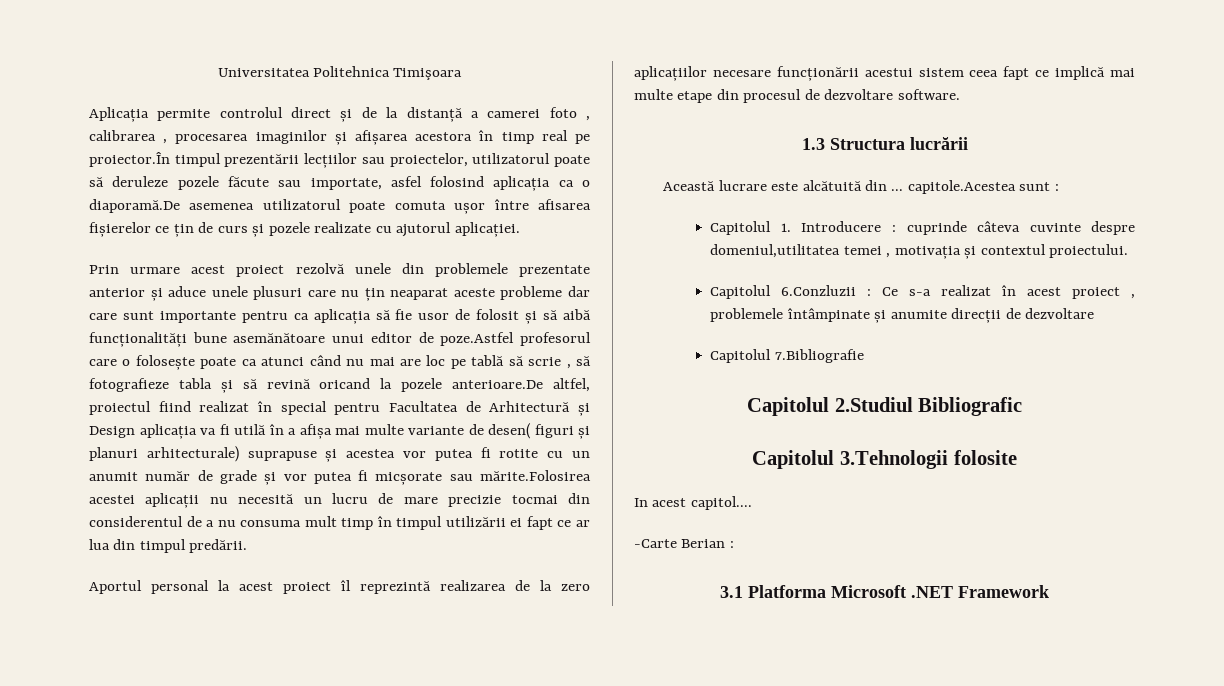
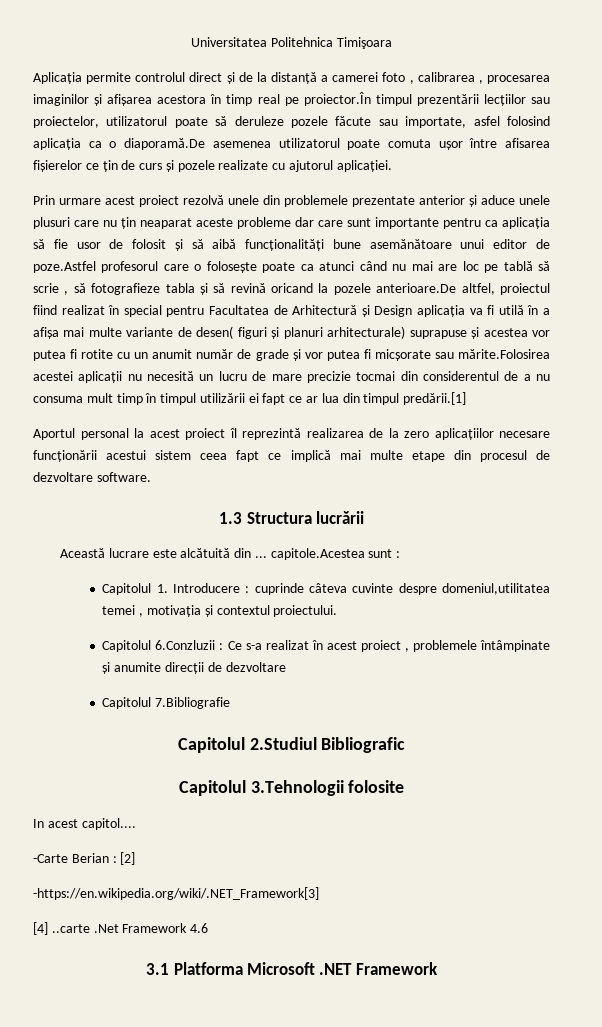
- Prin urmare acest proiect rezolvă unele din problemele prezentate anterior și aduce unele plusuri care nu țin neaparat aceste probleme dar care sunt importante pentru ca aplicația să fie usor de folosit și să aibă funcționalități bune asemănătoare unui editor de poze.Astfel profesorul care o folosește poate ca atunci când nu mai are loc pe tablă să scrie , să fotografieze tabla și să revină oricand la pozele anterioare.De altfel, proiectul fiind realizat în special pentru Facultatea de Arhitectură și Design aplicația va fi utilă în a afișa mai multe variante de desen( figuri și planuri arhitecturale) suprapuse și acestea vor putea fi rotite cu un anumit număr de grade și vor putea fi micșorate sau mărite.Folosirea acestei aplicații nu necesită un lucru de mare precizie tocmai din considerentul de a nu consuma mult timp în timpul utilizării ei fapt ce ar lua din timpul predării.
+ Prin urmare acest proiect rezolvă unele din problemele prezentate anterior și aduce unele plusuri care nu țin neaparat aceste probleme dar care sunt importante pentru ca aplicația să fie usor de folosit și să aibă funcționalități bune asemănătoare unui editor de poze.Astfel profesorul care o folosește poate ca atunci când nu mai are loc pe tablă să scrie , să fotografieze tabla și să revină oricand la pozele anterioare.De altfel, proiectul fiind realizat în special pentru Facultatea de Arhitectură și Design aplicația va fi utilă în a afișa mai multe variante de desen( figuri și planuri arhitecturale) suprapuse și acestea vor putea fi rotite cu un anumit număr de grade și vor putea fi micșorate sau mărite.Folosirea acestei aplicații nu necesită un lucru de mare precizie tocmai din considerentul de a nu consuma mult timp în timpul utilizării ei fapt ce ar lua din timpul predării.[1]
- -Carte Berian :
+ -Carte Berian : [2]
+ -https://en.wikipedia.org/wiki/.NET_Framework[3]
+ [4] ..carte .Net Framework 4.6

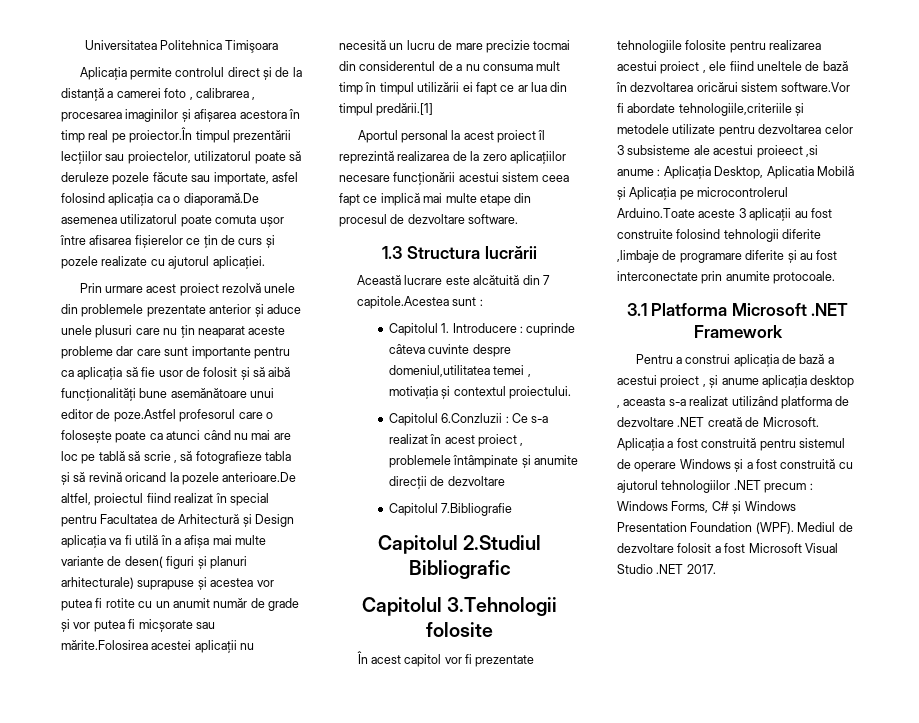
- Această lucrare este alcătuită din ... capitole.Acestea sunt :
+ Această lucrare este alcătuită din 7 capitole.Acestea sunt :
- In acest capitol....
- -Carte Berian : [2]
- -https://en.wikipedia.org/wiki/.NET_Framework[3]
- [4] ..carte .Net Framework 4.6
+ În acest capitol vor fi prezentate tehnologiile folosite pentru realizarea acestui proiect , ele fiind uneltele de bază în dezvoltarea oricărui sistem software.Vor fi abordate tehnologiile,criteriile și metodele utilizate pentru dezvoltarea celor 3 subsisteme ale acestui proieect ,si anume : Aplicația Desktop, Aplicatia Mobilă și Aplicația pe microcontrolerul Arduino.Toate aceste 3 aplicații au fost construite folosind tehnologii diferite ,limbaje de programare diferite și au fost interconectate prin anumite protocoale.
+ Pentru a construi aplicația de bază a acestui proiect , și anume aplicația desktop , aceasta s-a realizat utilizând platforma de dezvoltare .NET creată de Microsoft. Aplicația a fost construită pentru sistemul de operare Windows și a fost construită cu ajutorul tehnologiilor .NET precum : Windows Forms, C# și Windows Presentation Foundation (WPF). Mediul de dezvoltare folosit a fost Microsoft Visual Studio .NET 2017.

